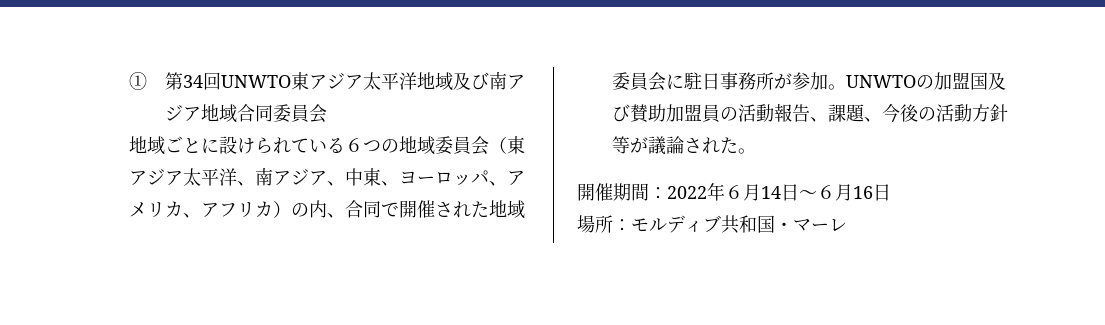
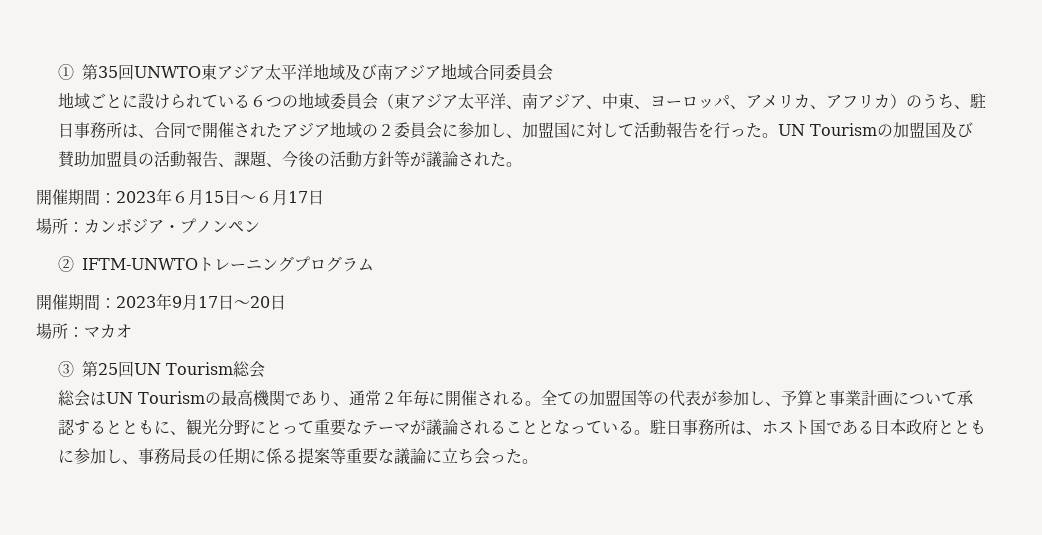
- ①第34回UNWTO東アジア太平洋地域及び南アジア地域合同委員会
+ ①第35回UNWTO東アジア太平洋地域及び南アジア地域合同委員会
- 地域ごとに設けられている６つの地域委員会（東アジア太平洋、南アジア、中東、ヨーロッパ、アメリカ、アフリカ）の内、合同で開催された地域委員会に駐日事務所が参加。UNWTOの加盟国及び賛助加盟員の活動報告、課題、今後の活動方針等が議論された。
+ 地域ごとに設けられている６つの地域委員会（東アジア太平洋、南アジア、中東、ヨーロッパ、アメリカ、アフリカ）のうち、駐日事務所は、合同で開催されたアジア地域の２委員会に参加し、加盟国に対して活動報告を行った。UN Tourismの加盟国及び賛助加盟員の活動報告、課題、今後の活動方針等が議論された。
- 開催期間：2022年６月14日～６月16日
- 場所：モルディブ共和国・マーレ
+ 開催期間：2023年６月15日～６月17日
+ 場所：カンボジア・プノンペン
+ ② IFTM-UNWTOトレーニングプログラム
+ 開催期間：2023年9月17日～20日
+ 場所：マカオ
+ ③第25回UN Tourism総会
+ 総会はUN Tourismの最高機関であり、通常２年毎に開催される。全ての加盟国等の代表が参加し、予算と事業計画について承認するとともに、観光分野にとって重要なテーマが議論されることとなっている。駐日事務所は、ホスト国である日本政府とともに参加し、事務局長の任期に係る提案等重要な議論に立ち会った。

